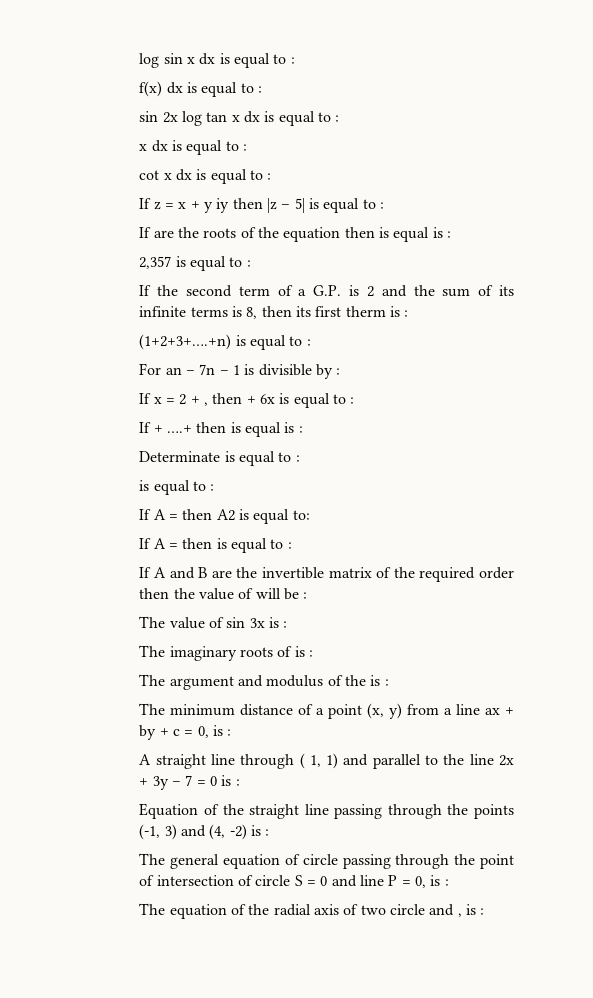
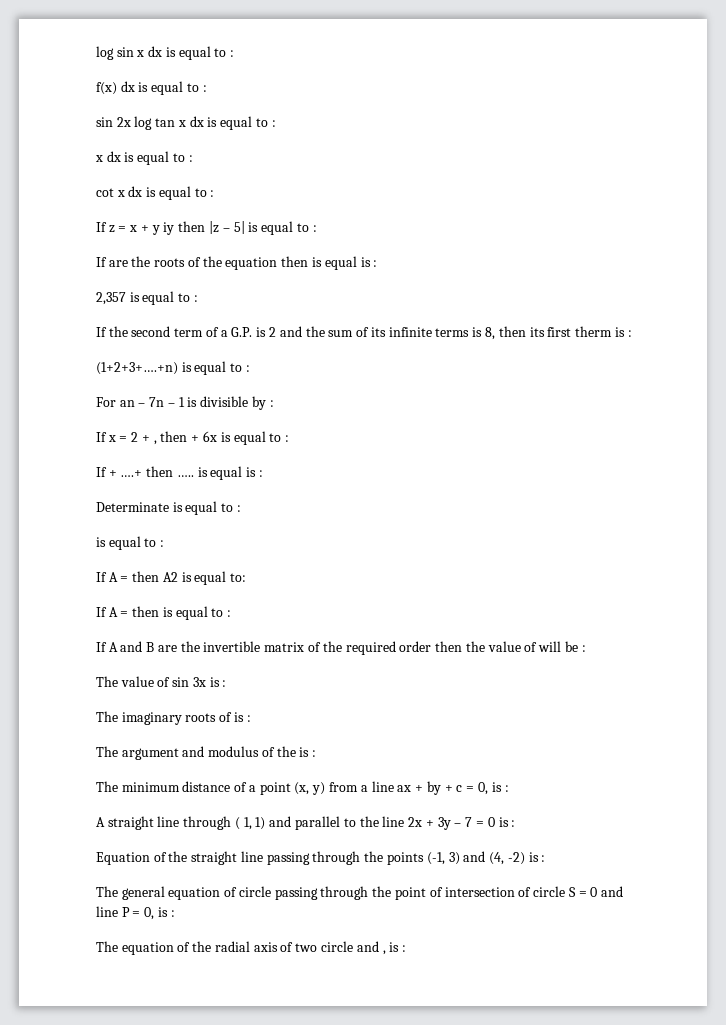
- If + ….+ then is equal is :
+ If + ….+ then ….. is equal is :

